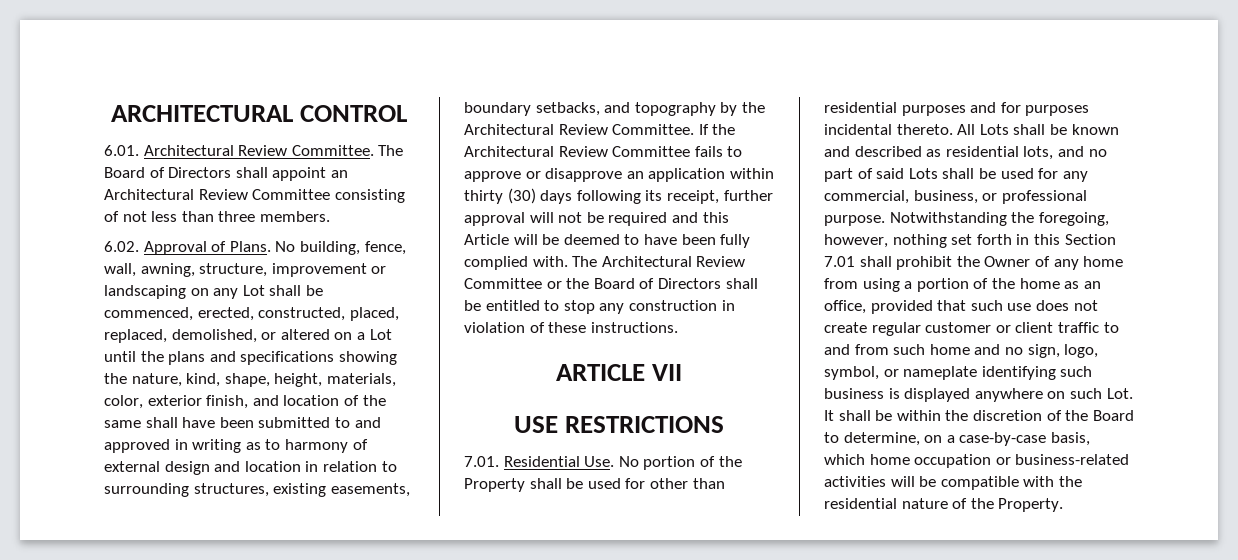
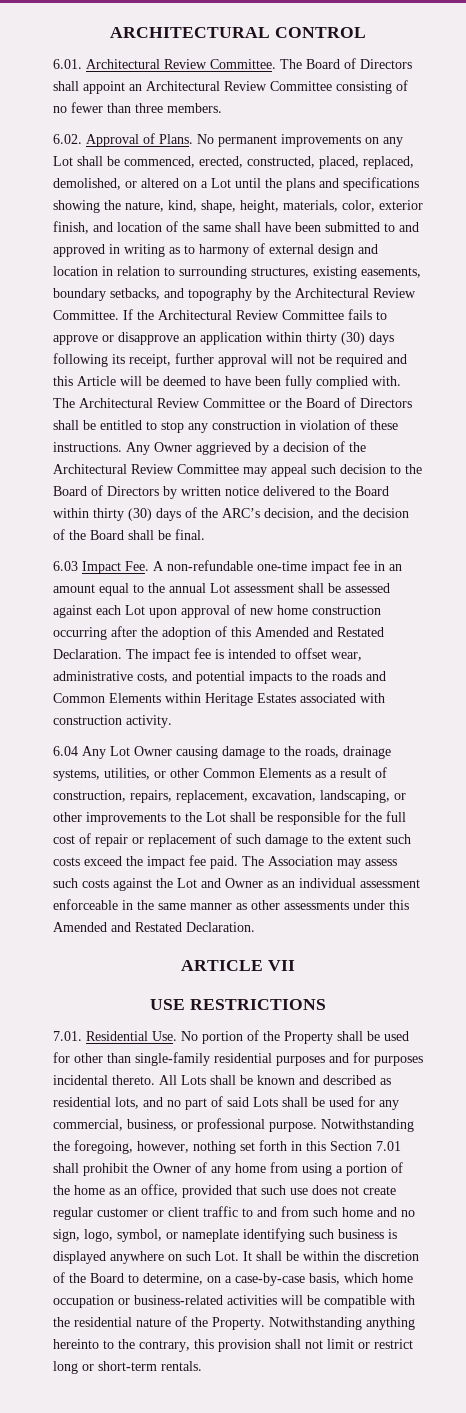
- The Board of Directors shall appoint an Architectural Review Committee consisting of not less than three members.
+ The Board of Directors shall appoint an Architectural Review Committee consisting of no fewer than three members.
- No building, fence, wall, awning, structure, improvement or landscaping on any Lot shall be commenced, erected, constructed, placed, replaced, demolished, or altered on a Lot until the plans and specifications showing the nature, kind, shape, height, materials, color, exterior finish, and location of the same shall have been submitted to and approved in writing as to harmony of external design and location in relation to surrounding structures, existing easements, boundary setbacks, and topography by the Architectural Review Committee.
+ No permanent improvements on any Lot shall be commenced, erected, constructed, placed, replaced, demolished, or altered on a Lot until the plans and specifications showing the nature, kind, shape, height, materials, color, exterior finish, and location of the same shall have been submitted to and approved in writing as to harmony of external design and location in relation to surrounding structures, existing easements, boundary setbacks, and topography by the Architectural Review Committee.
+ Any Owner aggrieved by a decision of the Architectural Review Committee may appeal such decision to the Board of Directors by written notice delivered to the Board within thirty (30) days of the ARC’s decision, and the decision of the Board shall be final.
+ 6.03 Impact Fee. A non-refundable one-time impact fee in an amount equal to the annual Lot assessment shall be assessed against each Lot upon approval of new home construction occurring after the adoption of this Amended and Restated Declaration. The impact fee is intended to offset wear, administrative costs, and potential impacts to the roads and Common Elements within Heritage Estates associated with construction activity.
+ 6.04 Any Lot Owner causing damage to the roads, drainage systems, utilities, or other Common Elements as a result of construction, repairs, replacement, excavation, landscaping, or other improvements to the Lot shall be responsible for the full cost of repair or replacement of such damage to the extent such costs exceed the impact fee paid. The Association may assess such costs against the Lot and Owner as an individual assessment enforceable in the same manner as other assessments under this Amended and Restated Declaration.
- 7.01. Residential Use. No portion of the Property shall be used for other than residential purposes and for purposes incidental thereto.
+ 7.01. Residential Use. No portion of the Property shall be used for other than single-family residential purposes and for purposes incidental thereto.
+ Notwithstanding anything hereinto to the contrary, this provision shall not limit or restrict long or short-term rentals.

